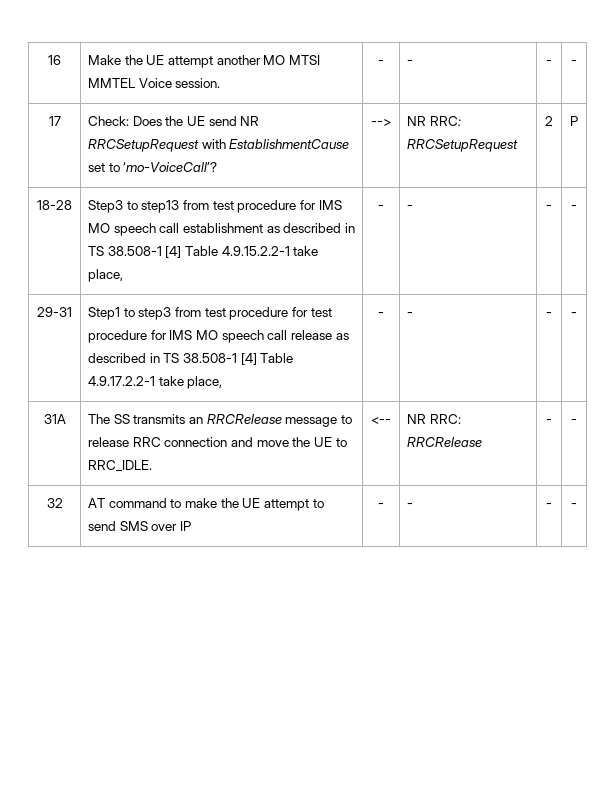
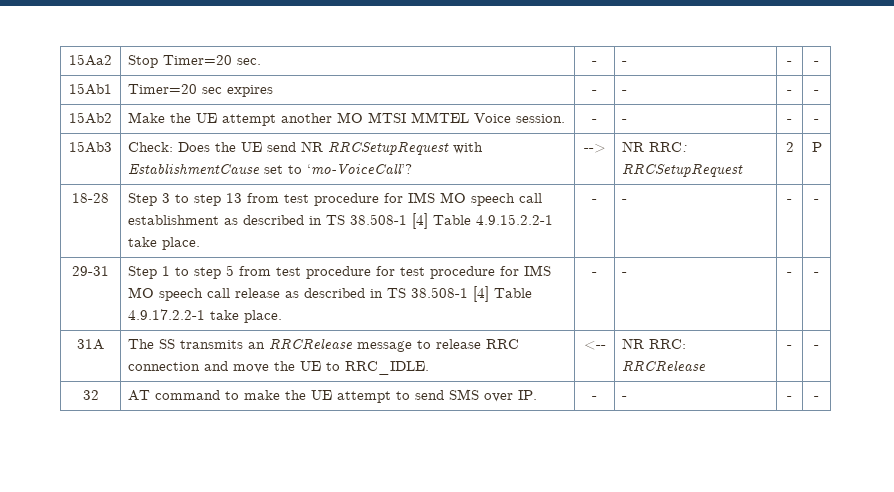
- 16 | Make the UE attempt another MO MTSI MMTEL Voice session. | - | - | - | -
+ 15Aa2 | Stop Timer=20 sec. | - | - | - | -
+ 15Ab1 | Timer=20 sec expires | - | - | - | -
+ 15Ab2 | Make the UE attempt another MO MTSI MMTEL Voice session. | - | - | - | -
- 17 | Check: Does the UE send NR RRCSetupRequest with EstablishmentCause set to ‘mo-VoiceCall’? | --> | NR RRC: RRCSetupRequest | 2 | P
+ 15Ab3 | Check: Does the UE send NR RRCSetupRequest with EstablishmentCause set to ‘mo-VoiceCall’? | --> | NR RRC: RRCSetupRequest | 2 | P
- 18-28 | Step3 to step13 from test procedure for IMS MO speech call establishment as described in TS 38.508-1 [4] Table 4.9.15.2.2-1 take place, | - | - | - | -
+ 18-28 | Step 3 to step 13 from test procedure for IMS MO speech call establishment as described in TS 38.508-1 [4] Table 4.9.15.2.2-1 take place. | - | - | - | -
- 29-31 | Step1 to step3 from test procedure for test procedure for IMS MO speech call release as described in TS 38.508-1 [4] Table 4.9.17.2.2-1 take place, | - | - | - | -
+ 29-31 | Step 1 to step 5 from test procedure for test procedure for IMS MO speech call release as described in TS 38.508-1 [4] Table 4.9.17.2.2-1 take place. | - | - | - | -
- 32 | AT command to make the UE attempt to send SMS over IP | - | - | - | -
+ 32 | AT command to make the UE attempt to send SMS over IP. | - | - | - | -

